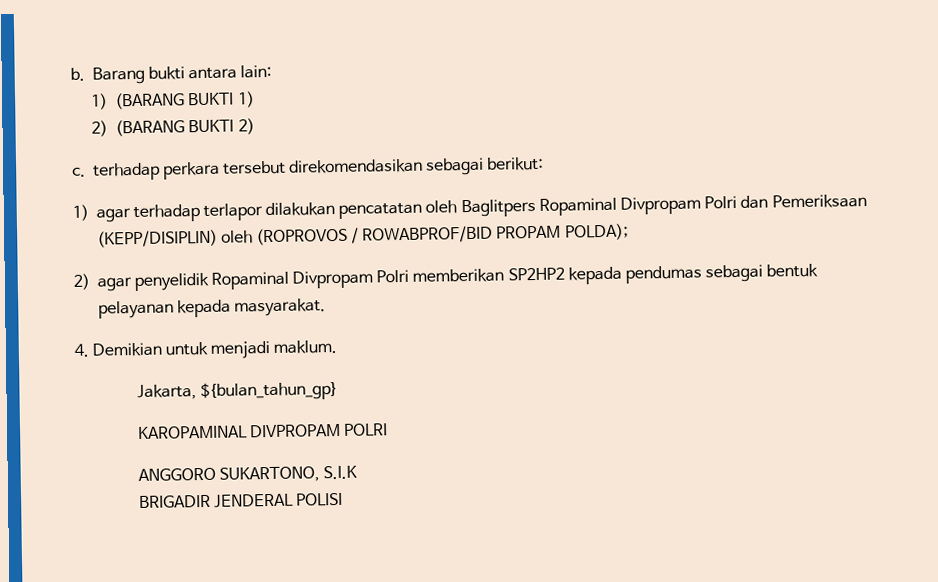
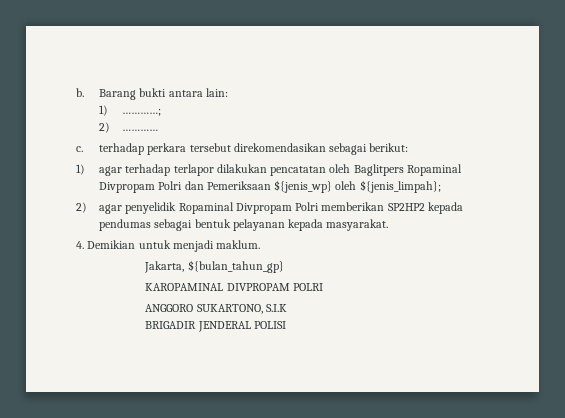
- 1) (BARANG BUKTI 1)
- 2) (BARANG BUKTI 2)
+ 1) …………;
+ 2) …………
- 1) agar terhadap terlapor dilakukan pencatatan oleh Baglitpers Ropaminal Divpropam Polri dan Pemeriksaan (KEPP/DISIPLIN) oleh (ROPROVOS / ROWABPROF/BID PROPAM POLDA);
+ 1) agar terhadap terlapor dilakukan pencatatan oleh Baglitpers Ropaminal Divpropam Polri dan Pemeriksaan ${jenis_wp} oleh ${jenis_limpah};

